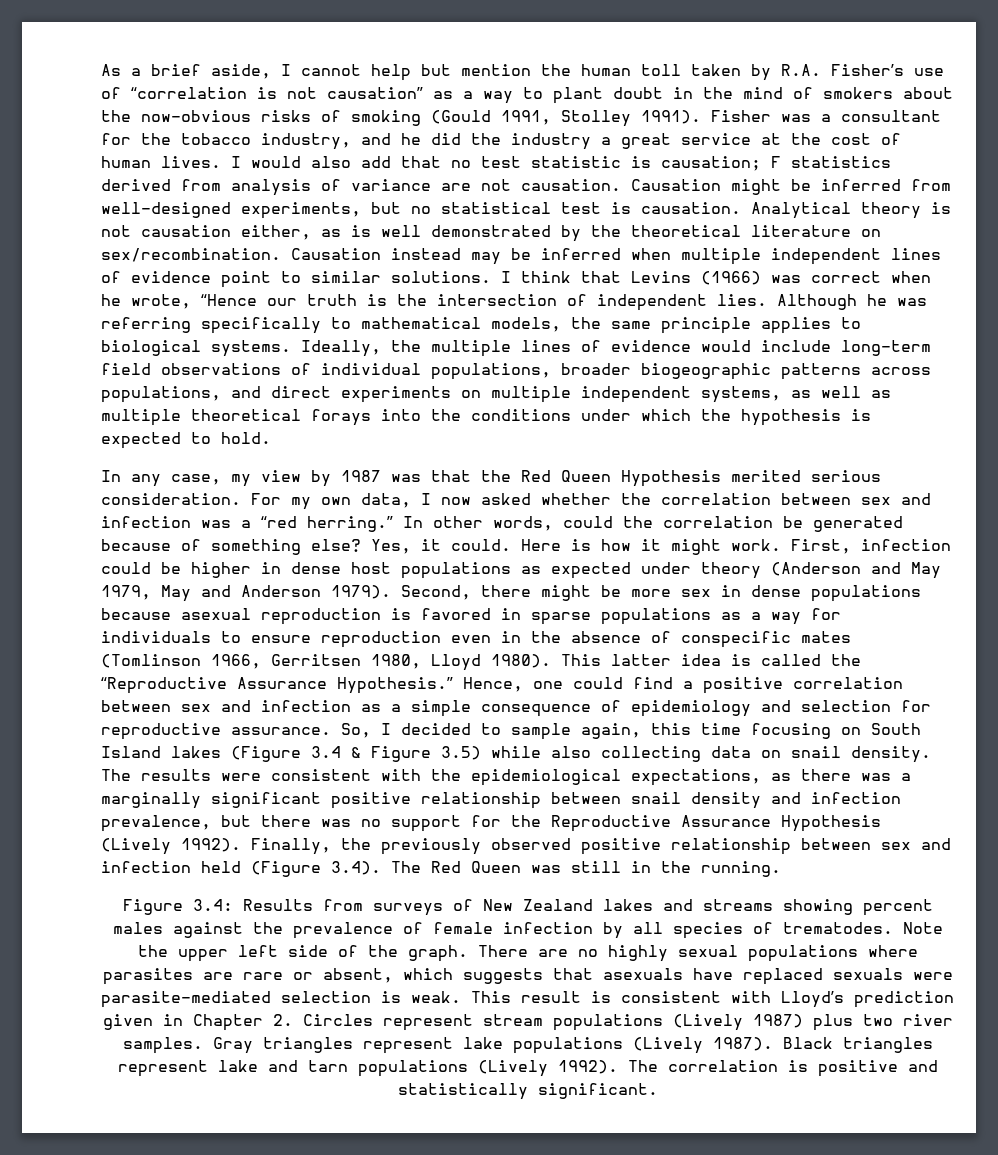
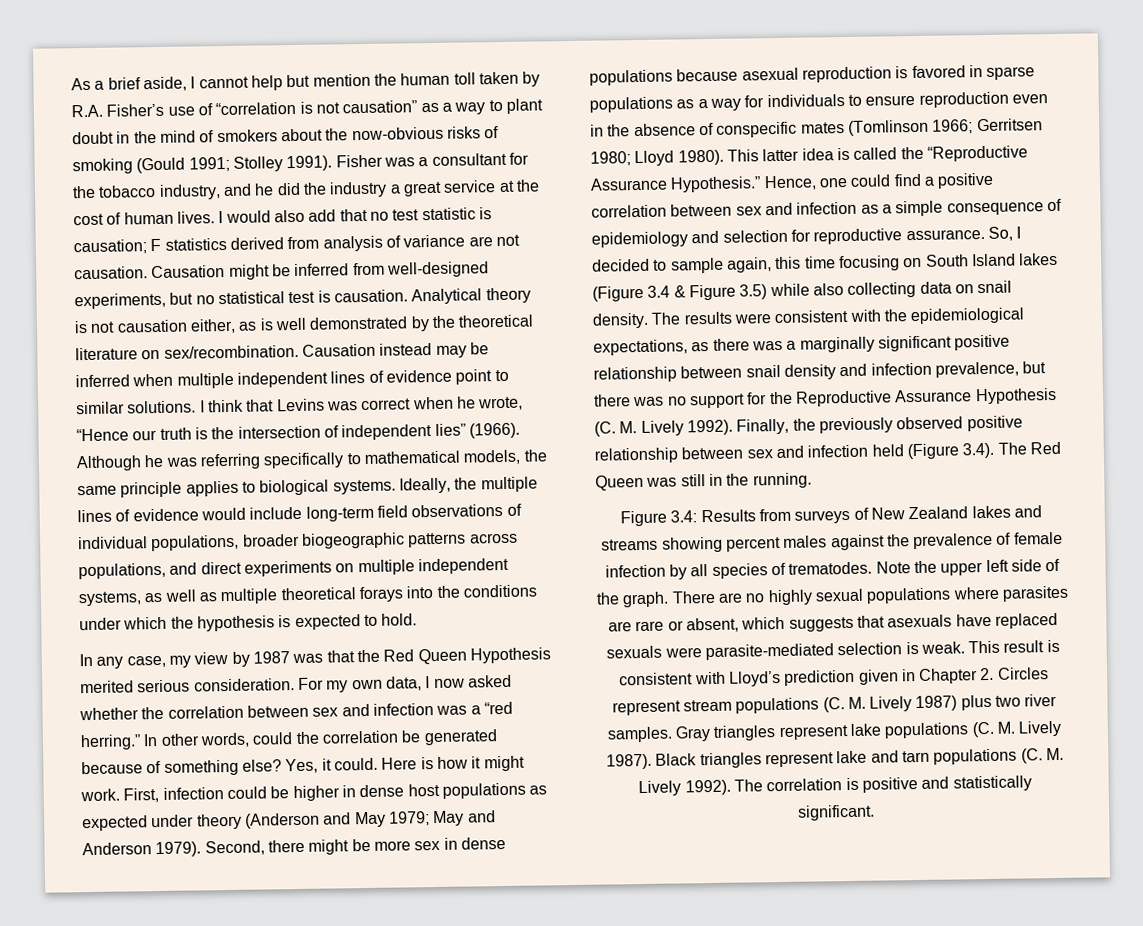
- As a brief aside, I cannot help but mention the human toll taken by R.A. Fisher’s use of “correlation is not causation” as a way to plant doubt in the mind of smokers about the now-obvious risks of smoking (Gould 1991, Stolley 1991).
+ As a brief aside, I cannot help but mention the human toll taken by R.A. Fisher’s use of “correlation is not causation” as a way to plant doubt in the mind of smokers about the now-obvious risks of smoking (Gould 1991; Stolley 1991).
- I think that Levins (1966) was correct when he wrote, “Hence our truth is the intersection of independent lies.
+ I think that Levins was correct when he wrote, “Hence our truth is the intersection of independent lies” (1966).
- First, infection could be higher in dense host populations as expected under theory (Anderson and May 1979, May and Anderson 1979).
+ First, infection could be higher in dense host populations as expected under theory (Anderson and May 1979; May and Anderson 1979).
- Second, there might be more sex in dense populations because asexual reproduction is favored in sparse populations as a way for individuals to ensure reproduction even in the absence of conspecific mates (Tomlinson 1966, Gerritsen 1980, Lloyd 1980).
+ Second, there might be more sex in dense populations because asexual reproduction is favored in sparse populations as a way for individuals to ensure reproduction even in the absence of conspecific mates (Tomlinson 1966; Gerritsen 1980; Lloyd 1980).
- The results were consistent with the epidemiological expectations, as there was a marginally significant positive relationship between snail density and infection prevalence, but there was no support for the Reproductive Assurance Hypothesis (Lively 1992).
+ The results were consistent with the epidemiological expectations, as there was a marginally significant positive relationship between snail density and infection prevalence, but there was no support for the Reproductive Assurance Hypothesis (C. M. Lively 1992).
- This result is consistent with Lloyd’s prediction given in Chapter 2. Circles represent stream populations (Lively 1987) plus two river samples.
+ This result is consistent with Lloyd’s prediction given in Chapter 2. Circles represent stream populations (C. M. Lively 1987) plus two river samples.
- Gray triangles represent lake populations (Lively 1987).
+ Gray triangles represent lake populations (C. M. Lively 1987).
- Black triangles represent lake and tarn populations (Lively 1992).
+ Black triangles represent lake and tarn populations (C. M. Lively 1992).

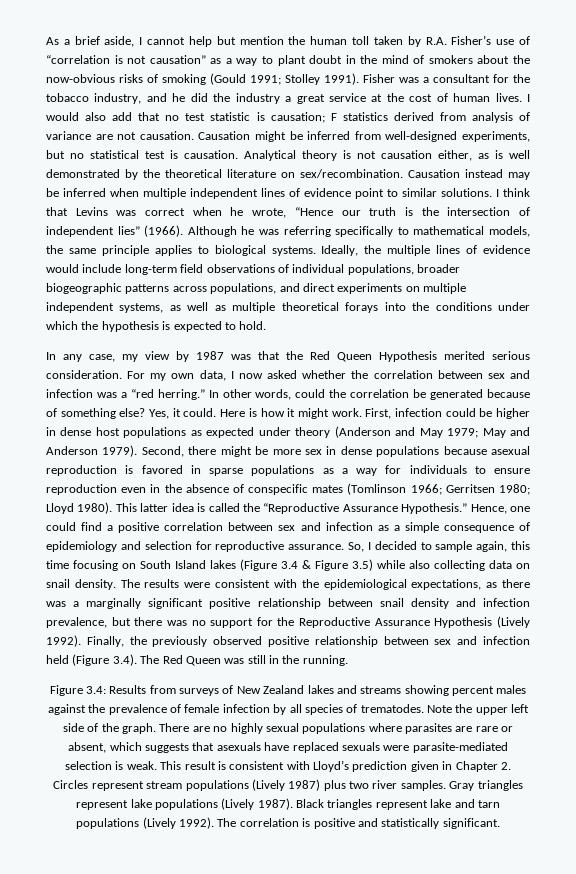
- The results were consistent with the epidemiological expectations, as there was a marginally significant positive relationship between snail density and infection prevalence, but there was no support for the Reproductive Assurance Hypothesis (C. M. Lively 1992).
+ The results were consistent with the epidemiological expectations, as there was a marginally significant positive relationship between snail density and infection prevalence, but there was no support for the Reproductive Assurance Hypothesis (Lively 1992).
- This result is consistent with Lloyd’s prediction given in Chapter 2. Circles represent stream populations (C. M. Lively 1987) plus two river samples.
+ This result is consistent with Lloyd’s prediction given in Chapter 2. Circles represent stream populations (Lively 1987) plus two river samples.
- Gray triangles represent lake populations (C. M. Lively 1987).
+ Gray triangles represent lake populations (Lively 1987).
- Black triangles represent lake and tarn populations (C. M. Lively 1992).
+ Black triangles represent lake and tarn populations (Lively 1992).

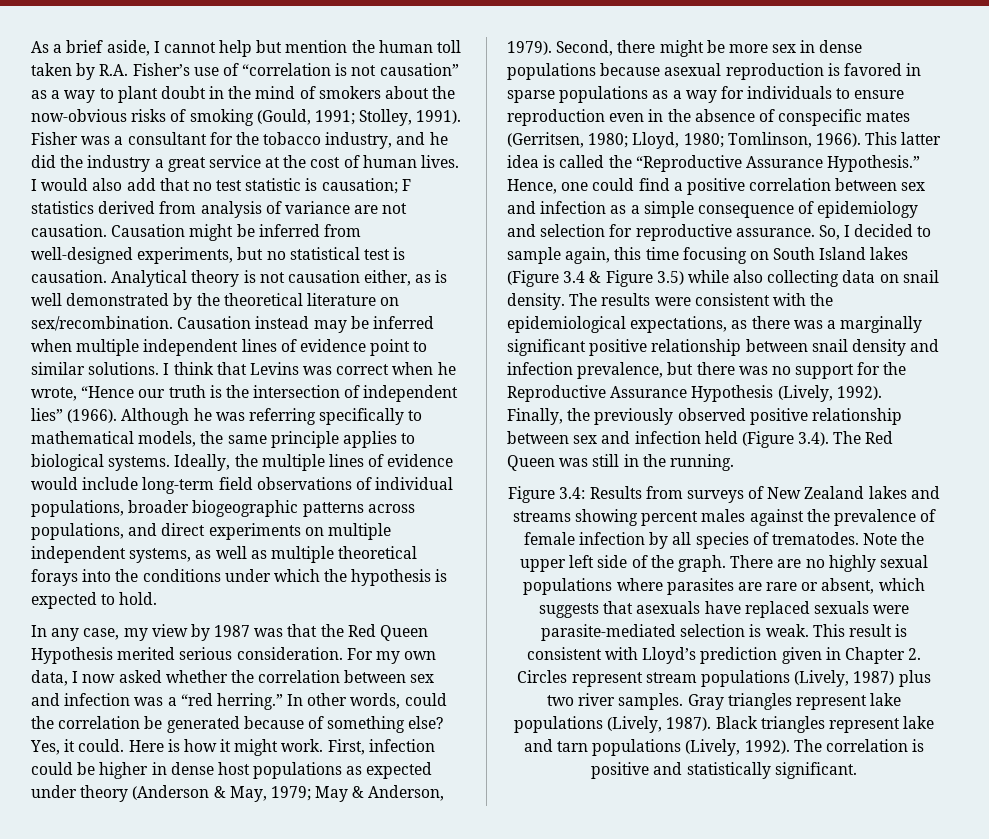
- As a brief aside, I cannot help but mention the human toll taken by R.A. Fisher’s use of “correlation is not causation” as a way to plant doubt in the mind of smokers about the now-obvious risks of smoking (Gould 1991; Stolley 1991).
+ As a brief aside, I cannot help but mention the human toll taken by R.A. Fisher’s use of “correlation is not causation” as a way to plant doubt in the mind of smokers about the now-obvious risks of smoking (Gould, 1991; Stolley, 1991).
- First, infection could be higher in dense host populations as expected under theory (Anderson and May 1979; May and Anderson 1979).
+ First, infection could be higher in dense host populations as expected under theory (Anderson & May, 1979; May & Anderson, 1979).
- Second, there might be more sex in dense populations because asexual reproduction is favored in sparse populations as a way for individuals to ensure reproduction even in the absence of conspecific mates (Tomlinson 1966; Gerritsen 1980; Lloyd 1980).
+ Second, there might be more sex in dense populations because asexual reproduction is favored in sparse populations as a way for individuals to ensure reproduction even in the absence of conspecific mates (Gerritsen, 1980; Lloyd, 1980; Tomlinson, 1966).
- The results were consistent with the epidemiological expectations, as there was a marginally significant positive relationship between snail density and infection prevalence, but there was no support for the Reproductive Assurance Hypothesis (Lively 1992).
+ The results were consistent with the epidemiological expectations, as there was a marginally significant positive relationship between snail density and infection prevalence, but there was no support for the Reproductive Assurance Hypothesis (Lively, 1992).
- This result is consistent with Lloyd’s prediction given in Chapter 2. Circles represent stream populations (Lively 1987) plus two river samples.
+ This result is consistent with Lloyd’s prediction given in Chapter 2. Circles represent stream populations (Lively, 1987) plus two river samples.
- Gray triangles represent lake populations (Lively 1987).
+ Gray triangles represent lake populations (Lively, 1987).
- Black triangles represent lake and tarn populations (Lively 1992).
+ Black triangles represent lake and tarn populations (Lively, 1992).

